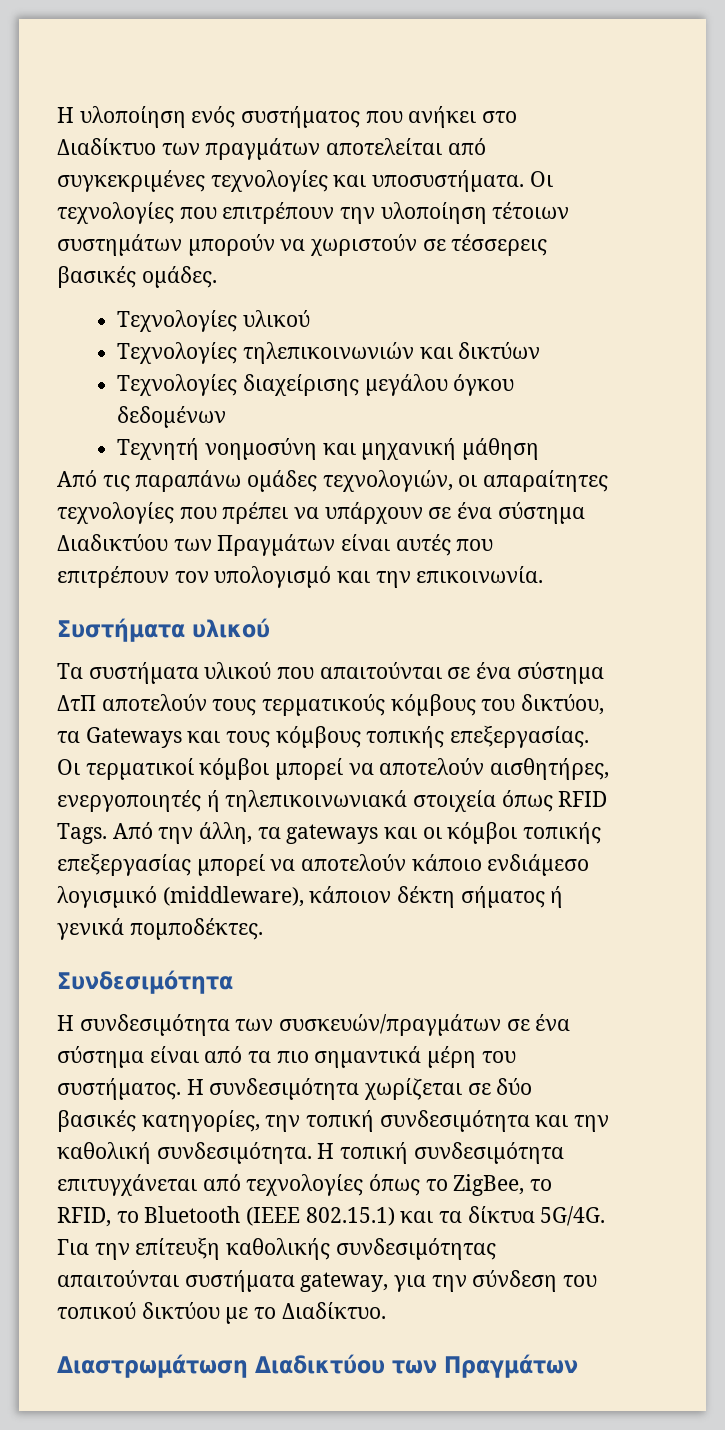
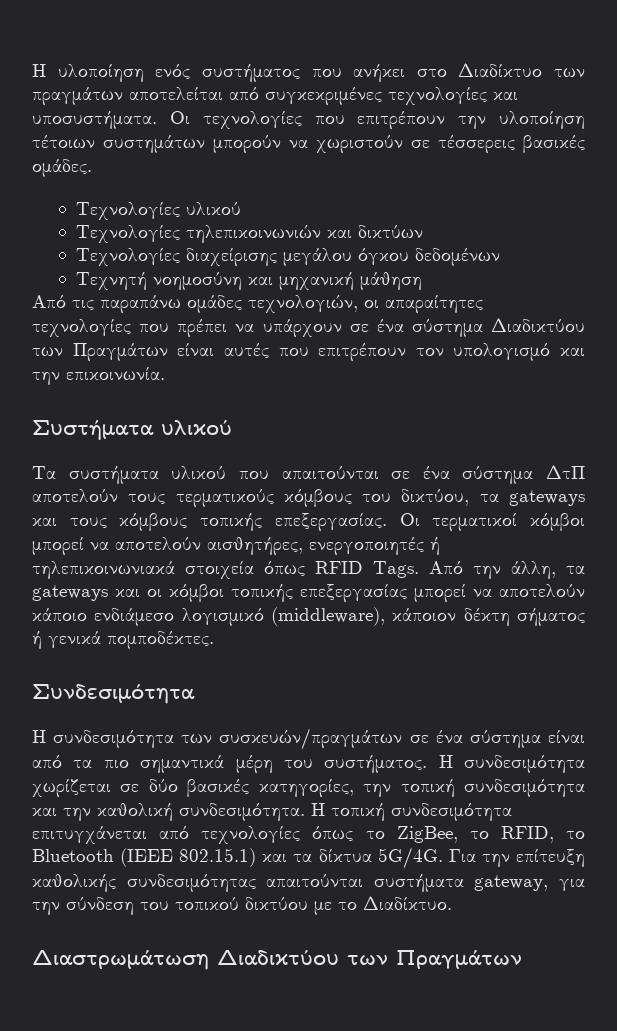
- Τα συστήματα υλικού που απαιτούνται σε ένα σύστημα ΔτΠ αποτελούν τους τερματικούς κόμβους του δικτύου, τα Gateways και τους κόμβους τοπικής επεξεργασίας.
+ Τα συστήματα υλικού που απαιτούνται σε ένα σύστημα ΔτΠ αποτελούν τους τερματικούς κόμβους του δικτύου, τα gateways και τους κόμβους τοπικής επεξεργασίας.

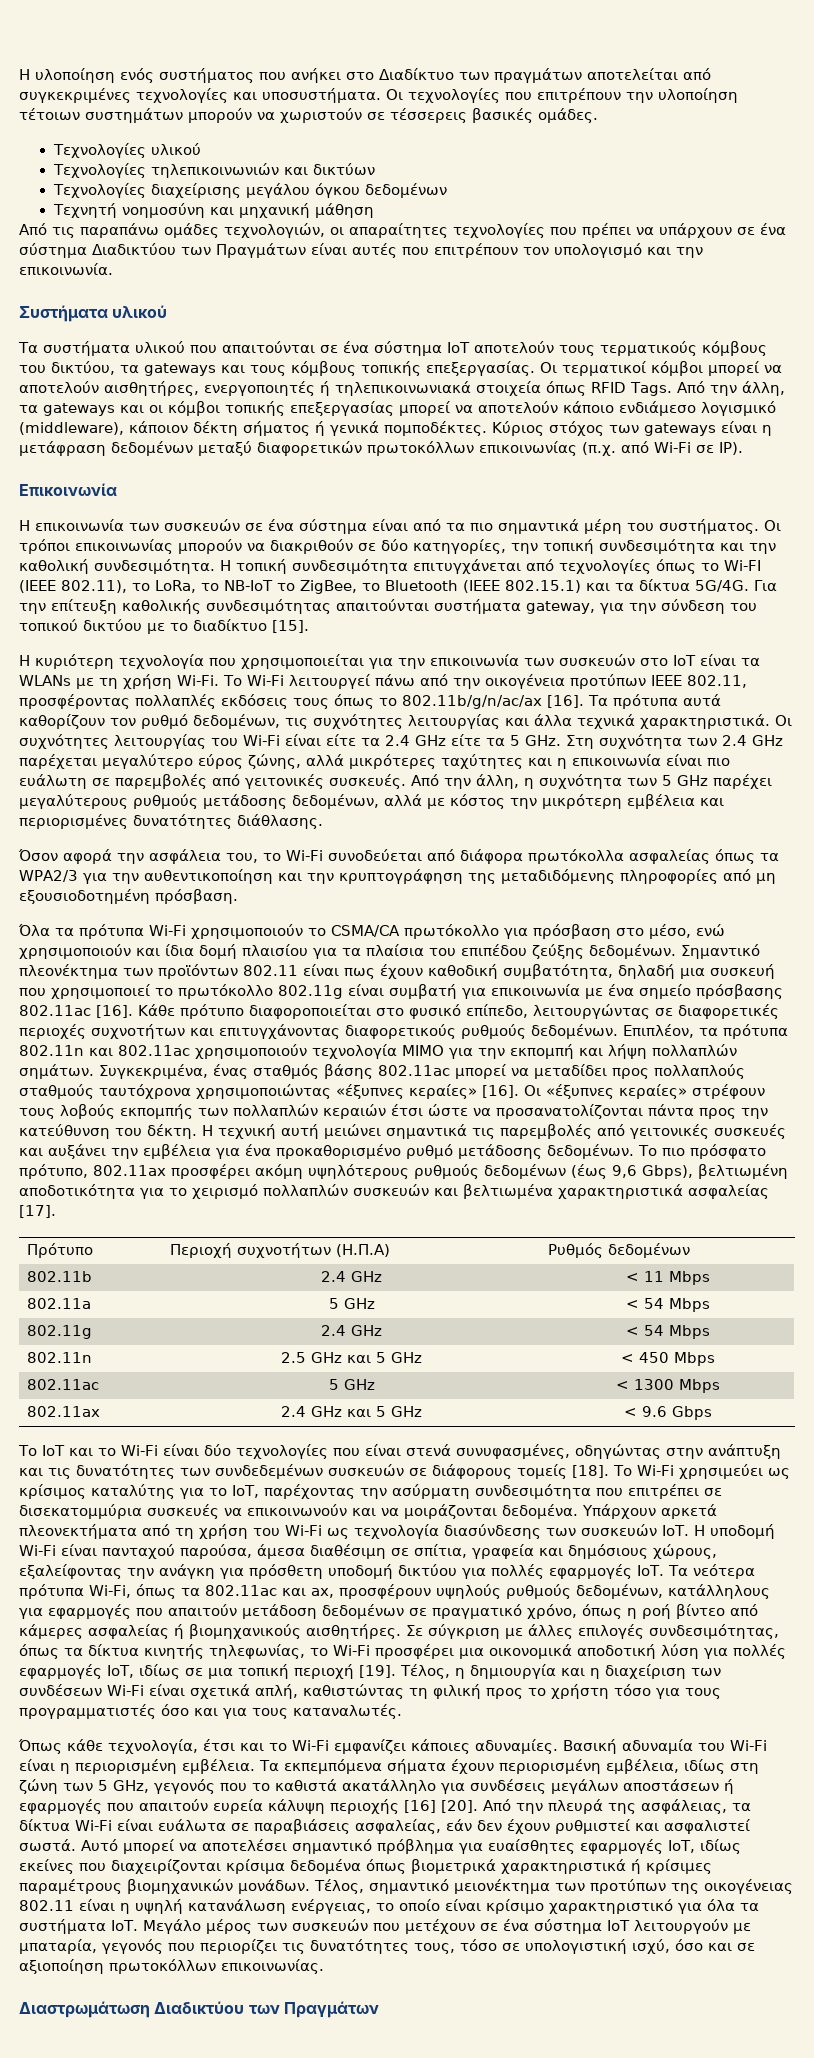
- Τα συστήματα υλικού που απαιτούνται σε ένα σύστημα ΔτΠ αποτελούν τους τερματικούς κόμβους του δικτύου, τα gateways και τους κόμβους τοπικής επεξεργασίας.
+ Τα συστήματα υλικού που απαιτούνται σε ένα σύστημα IoT αποτελούν τους τερματικούς κόμβους του δικτύου, τα gateways και τους κόμβους τοπικής επεξεργασίας.
- Από την άλλη, τα gateways και οι κόμβοι τοπικής επεξεργασίας μπορεί να αποτελούν κάποιο ενδιάμεσο λογισμικό (middleware), κάποιον δέκτη σήματος ή γενικά πομποδέκτες.
- Συνδεσιμότητα
- Η συνδεσιμότητα των συσκευών/πραγμάτων σε ένα σύστημα είναι από τα πιο σημαντικά μέρη του συστήματος.
+ Από την άλλη, τα gateways και οι κόμβοι τοπικής επεξεργασίας μπορεί να αποτελούν κάποιο ενδιάμεσο λογισμικό (middleware), κάποιον δέκτη σήματος ή γενικά πομποδέκτες. Κύριος στόχος των gateways είναι η μετάφραση δεδομένων μεταξύ διαφορετικών πρωτοκόλλων επικοινωνίας (π.χ. από Wi-Fi σε IP).
+ Επικοινωνία
+ Η επικοινωνία των συσκευών σε ένα σύστημα είναι από τα πιο σημαντικά μέρη του συστήματος.
- Η συνδεσιμότητα χωρίζεται σε δύο βασικές κατηγορίες, την τοπική συνδεσιμότητα και την καθολική συνδεσιμότητα.
+ Οι τρόποι επικοινωνίας μπορούν να διακριθούν σε δύο κατηγορίες, την τοπική συνδεσιμότητα και την καθολική συνδεσιμότητα.
- Η τοπική συνδεσιμότητα επιτυγχάνεται από τεχνολογίες όπως το ZigBee, το RFID, το Bluetooth (IEEE 802.15.1) και τα δίκτυα 5G/4G.
+ Η τοπική συνδεσιμότητα επιτυγχάνεται από τεχνολογίες όπως το Wi-FI (ΙΕΕΕ 802.11), το LoRa, το NB-IoT το ZigBee, το Bluetooth (IEEE 802.15.1) και τα δίκτυα 5G/4G.
- Για την επίτευξη καθολικής συνδεσιμότητας απαιτούνται συστήματα gateway, για την σύνδεση του τοπικού δικτύου με το Διαδίκτυο.
+ Για την επίτευξη καθολικής συνδεσιμότητας απαιτούνται συστήματα gateway, για την σύνδεση του τοπικού δικτύου με το διαδίκτυο [15].
+ Η κυριότερη τεχνολογία που χρησιμοποιείται για την επικοινωνία των συσκευών στο IoT είναι τα WLANs με τη χρήση Wi-Fi. Το Wi-Fi λειτουργεί πάνω από την οικογένεια προτύπων IEEE 802.11, προσφέροντας πολλαπλές εκδόσεις τους όπως το 802.11b/g/n/ac/ax [16]. Τα πρότυπα αυτά καθορίζουν τον ρυθμό δεδομένων, τις συχνότητες λειτουργίας και άλλα τεχνικά χαρακτηριστικά. Οι συχνότητες λειτουργίας του Wi-Fi είναι είτε τα 2.4 GHz είτε τα 5 GHz. Στη συχνότητα των 2.4 GHz παρέχεται μεγαλύτερο εύρος ζώνης, αλλά μικρότερες ταχύτητες και η επικοινωνία είναι πιο ευάλωτη σε παρεμβολές από γειτονικές συσκευές. Από την άλλη, η συχνότητα των 5 GHz παρέχει μεγαλύτερους ρυθμούς μετάδοσης δεδομένων, αλλά με κόστος την μικρότερη εμβέλεια και περιορισμένες δυνατότητες διάθλασης.
+ Όσον αφορά την ασφάλεια του, το Wi-Fi συνοδεύεται από διάφορα πρωτόκολλα ασφαλείας όπως τα WPA2/3 για την αυθεντικοποίηση και την κρυπτογράφηση της μεταδιδόμενης πληροφορίες από μη εξουσιοδοτημένη πρόσβαση.
+ Όλα τα πρότυπα Wi-Fi χρησιμοποιούν το CSMA/CA πρωτόκολλο για πρόσβαση στο μέσο, ενώ χρησιμοποιούν και ίδια δομή πλαισίου για τα πλαίσια του επιπέδου ζεύξης δεδομένων. Σημαντικό πλεονέκτημα των προϊόντων 802.11 είναι πως έχουν καθοδική συμβατότητα, δηλαδή μια συσκευή που χρησιμοποιεί το πρωτόκολλο 802.11g είναι συμβατή για επικοινωνία με ένα σημείο πρόσβασης 802.11ac [16]. Κάθε πρότυπο διαφοροποιείται στο φυσικό επίπεδο, λειτουργώντας σε διαφορετικές περιοχές συχνοτήτων και επιτυγχάνοντας διαφορετικούς ρυθμούς δεδομένων. Επιπλέον, τα πρότυπα 802.11n και 802.11ac χρησιμοποιούν τεχνολογία MIMO για την εκπομπή και λήψη πολλαπλών σημάτων. Συγκεκριμένα, ένας σταθμός βάσης 802.11ac μπορεί να μεταδίδει προς πολλαπλούς σταθμούς ταυτόχρονα χρησιμοποιώντας «έξυπνες κεραίες» [16]. Οι «έξυπνες κεραίες» στρέφουν τους λοβούς εκπομπής των πολλαπλών κεραιών έτσι ώστε να προσανατολίζονται πάντα προς την κατεύθυνση του δέκτη. Η τεχνική αυτή μειώνει σημαντικά τις παρεμβολές από γειτονικές συσκευές και αυξάνει την εμβέλεια για ένα προκαθορισμένο ρυθμό μετάδοσης δεδομένων. Το πιο πρόσφατο πρότυπο, 802.11ax προσφέρει ακόμη υψηλότερους ρυθμούς δεδομένων (έως 9,6 Gbps), βελτιωμένη αποδοτικότητα για το χειρισμό πολλαπλών συσκευών και βελτιωμένα χαρακτηριστικά ασφαλείας [17].
+ Πρότυπο | Περιοχή συχνοτήτων (Η.Π.Α) | Ρυθμός δεδομένων
+ 802.11b | 2.4 GHz | < 11 Mbps
+ 802.11a | 5 GHz | < 54 Mbps
+ 802.11g | 2.4 GHz | < 54 Mbps
+ 802.11n | 2.5 GHz και 5 GHz | < 450 Mbps
+ 802.11ac | 5 GHz | < 1300 Mbps
+ 802.11ax | 2.4 GHz και 5 GHz | < 9.6 Gbps
+ Το IoT και το Wi-Fi είναι δύο τεχνολογίες που είναι στενά συνυφασμένες, οδηγώντας στην ανάπτυξη και τις δυνατότητες των συνδεδεμένων συσκευών σε διάφορους τομείς [18]. Το Wi-Fi χρησιμεύει ως κρίσιμος καταλύτης για το IoT, παρέχοντας την ασύρματη συνδεσιμότητα που επιτρέπει σε δισεκατομμύρια συσκευές να επικοινωνούν και να μοιράζονται δεδομένα. Υπάρχουν αρκετά πλεονεκτήματα από τη χρήση του Wi-Fi ως τεχνολογία διασύνδεσης των συσκευών IoT. Η υποδομή Wi-Fi είναι πανταχού παρούσα, άμεσα διαθέσιμη σε σπίτια, γραφεία και δημόσιους χώρους, εξαλείφοντας την ανάγκη για πρόσθετη υποδομή δικτύου για πολλές εφαρμογές IoT. Τα νεότερα πρότυπα Wi-Fi, όπως τα 802.11ac και ax, προσφέρουν υψηλούς ρυθμούς δεδομένων, κατάλληλους για εφαρμογές που απαιτούν μετάδοση δεδομένων σε πραγματικό χρόνο, όπως η ροή βίντεο από κάμερες ασφαλείας ή βιομηχανικούς αισθητήρες. Σε σύγκριση με άλλες επιλογές συνδεσιμότητας, όπως τα δίκτυα κινητής τηλεφωνίας, το Wi-Fi προσφέρει μια οικονομικά αποδοτική λύση για πολλές εφαρμογές IoT, ιδίως σε μια τοπική περιοχή [19]. Τέλος, η δημιουργία και η διαχείριση των συνδέσεων Wi-Fi είναι σχετικά απλή, καθιστώντας τη φιλική προς το χρήστη τόσο για τους προγραμματιστές όσο και για τους καταναλωτές.
+ Όπως κάθε τεχνολογία, έτσι και το Wi-Fi εμφανίζει κάποιες αδυναμίες. Βασική αδυναμία του Wi-Fi είναι η περιορισμένη εμβέλεια. Τα εκπεμπόμενα σήματα έχουν περιορισμένη εμβέλεια, ιδίως στη ζώνη των 5 GHz, γεγονός που το καθιστά ακατάλληλο για συνδέσεις μεγάλων αποστάσεων ή εφαρμογές που απαιτούν ευρεία κάλυψη περιοχής [16] [20]. Από την πλευρά της ασφάλειας, τα δίκτυα Wi-Fi είναι ευάλωτα σε παραβιάσεις ασφαλείας, εάν δεν έχουν ρυθμιστεί και ασφαλιστεί σωστά. Αυτό μπορεί να αποτελέσει σημαντικό πρόβλημα για ευαίσθητες εφαρμογές IoT, ιδίως εκείνες που διαχειρίζονται κρίσιμα δεδομένα όπως βιομετρικά χαρακτηριστικά ή κρίσιμες παραμέτρους βιομηχανικών μονάδων. Τέλος, σημαντικό μειονέκτημα των προτύπων της οικογένειας 802.11 είναι η υψηλή κατανάλωση ενέργειας, το οποίο είναι κρίσιμο χαρακτηριστικό για όλα τα συστήματα IoΤ. Μεγάλο μέρος των συσκευών που μετέχουν σε ένα σύστημα IoT λειτουργούν με μπαταρία, γεγονός που περιορίζει τις δυνατότητες τους, τόσο σε υπολογιστική ισχύ, όσο και σε αξιοποίηση πρωτοκόλλων επικοινωνίας.

